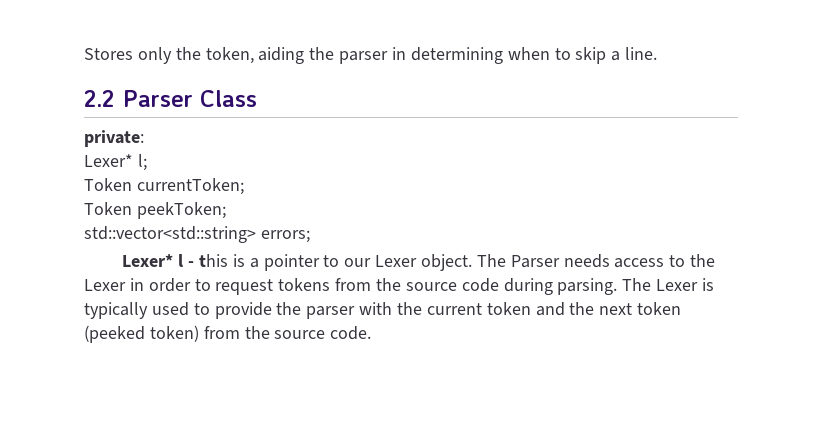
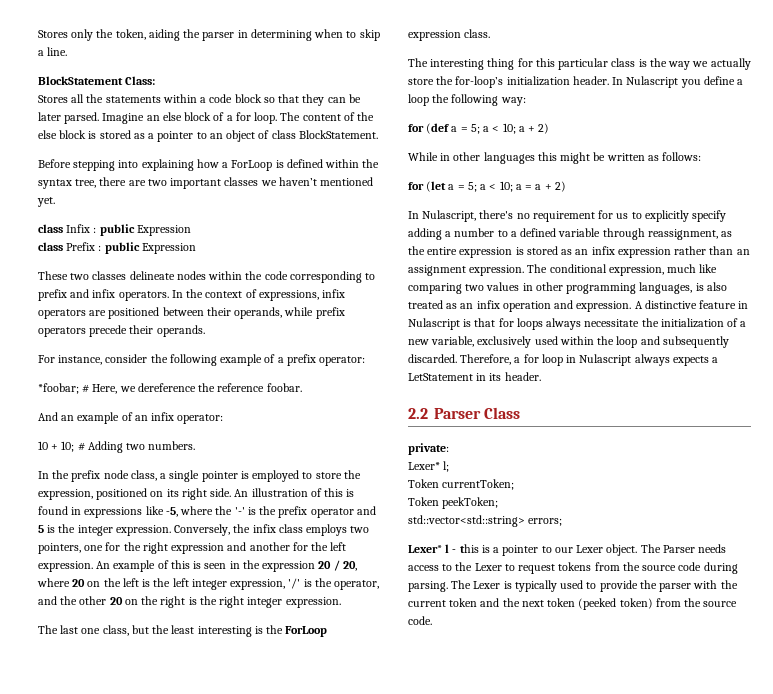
+ BlockStatement Class:
+ Stores all the statements within a code block so that they can be later parsed. Imagine an else block of a for loop. The content of the else block is stored as a pointer to an object of class BlockStatement.
+ Before stepping into explaining how a ForLoop is defined within the syntax tree, there are two important classes we haven’t mentioned yet.
+ class Infix : public Expression
+ class Prefix : public Expression
+ These two classes delineate nodes within the code corresponding to prefix and infix operators. In the context of expressions, infix operators are positioned between their operands, while prefix operators precede their operands.
+ For instance, consider the following example of a prefix operator:
+ *foobar; # Here, we dereference the reference foobar.
+ And an example of an infix operator:
+ 10 + 10; # Adding two numbers.
+ In the prefix node class, a single pointer is employed to store the expression, positioned on its right side. An illustration of this is found in expressions like -5, where the '-' is the prefix operator and 5 is the integer expression. Conversely, the infix class employs two pointers, one for the right expression and another for the left expression. An example of this is seen in the expression 20 / 20, where 20 on the left is the left integer expression, '/' is the operator, and the other 20 on the right is the right integer expression.
+ The last one class, but the least interesting is the ForLoop expression class.
+ The interesting thing for this particular class is the way we actually store the for-loop’s initialization header. In Nulascript you define a loop the following way:
+ for (def a = 5; a < 10; a + 2)
+ While in other languages this might be written as follows:
+ for (let a = 5; a < 10; a = a + 2)
+ In Nulascript, there's no requirement for us to explicitly specify adding a number to a defined variable through reassignment, as the entire expression is stored as an infix expression rather than an assignment expression. The conditional expression, much like comparing two values in other programming languages, is also treated as an infix operation and expression. A distinctive feature in Nulascript is that for loops always necessitate the initialization of a new variable, exclusively used within the loop and subsequently discarded. Therefore, a for loop in Nulascript always expects a LetStatement in its header.
- The Parser needs access to the Lexer in order to request tokens from the source code during parsing.
+ The Parser needs access to the Lexer to request tokens from the source code during parsing.

